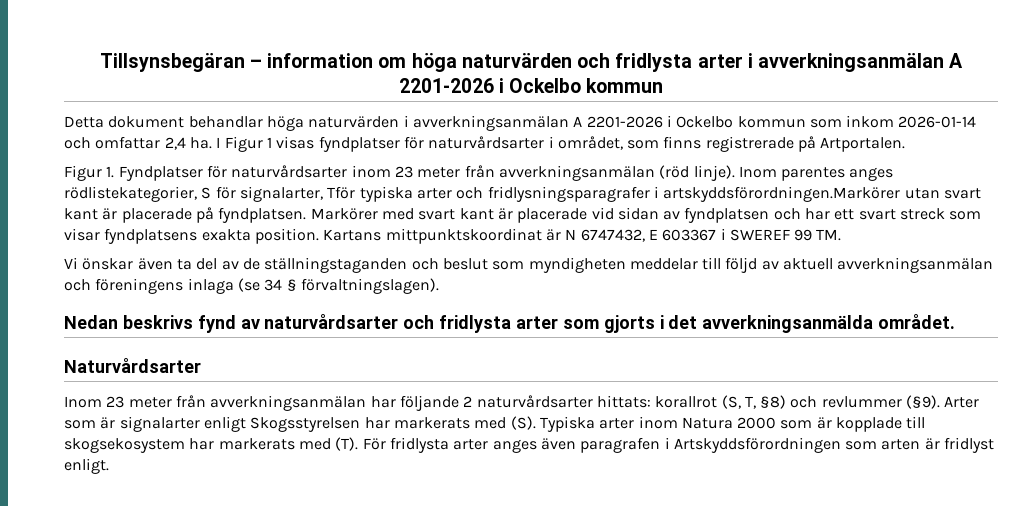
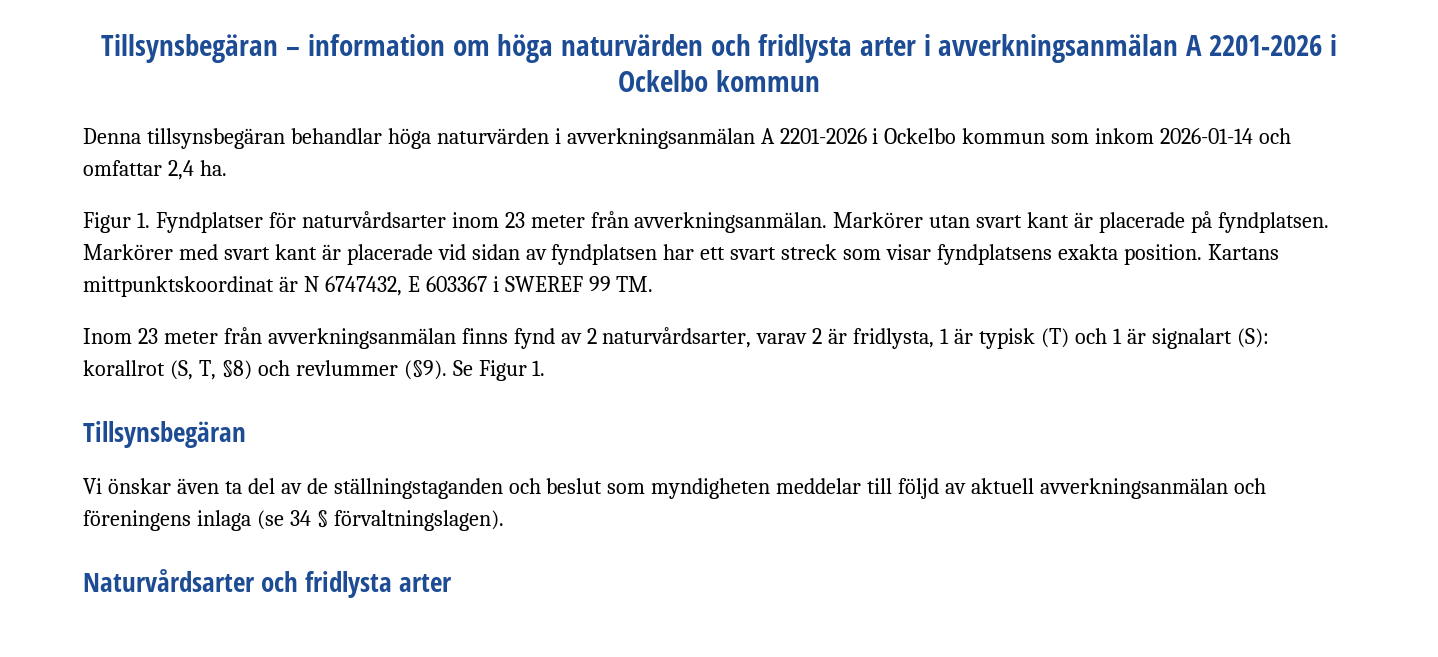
- Detta dokument behandlar höga naturvärden i avverkningsanmälan A 2201-2026 i Ockelbo kommun som inkom 2026-01-14 och omfattar 2,4 ha. I Figur 1 visas fyndplatser för naturvårdsarter i området, som finns registrerade på Artportalen.
+ Denna tillsynsbegäran behandlar höga naturvärden i avverkningsanmälan A 2201-2026 i Ockelbo kommun som inkom 2026-01-14 och omfattar 2,4 ha.
- Figur 1. Fyndplatser för naturvårdsarter inom 23 meter från avverkningsanmälan (röd linje). Inom parentes anges rödlistekategorier, S för signalarter, Tför typiska arter och fridlysningsparagrafer i artskyddsförordningen.Markörer utan svart kant är placerade på fyndplatsen.
+ Figur 1. Fyndplatser för naturvårdsarter inom 23 meter från avverkningsanmälan. Markörer utan svart kant är placerade på fyndplatsen.
- Markörer med svart kant är placerade vid sidan av fyndplatsen och har ett svart streck som visar fyndplatsens exakta position.
+ Markörer med svart kant är placerade vid sidan av fyndplatsen har ett svart streck som visar fyndplatsens exakta position.
+ Inom 23 meter från avverkningsanmälan finns fynd av 2 naturvårdsarter, varav 2 är fridlysta, 1 är typisk (T) och 1 är signalart (S): korallrot (S, T, §8) och revlummer (§9). Se Figur 1.
+ Tillsynsbegäran
- Nedan beskrivs fynd av naturvårdsarter och fridlysta arter som gjorts i det avverkningsanmälda området.
- Naturvårdsarter
- Inom 23 meter från avverkningsanmälan har följande 2 naturvårdsarter hittats: korallrot (S, T, §8) och revlummer (§9). Arter som är signalarter enligt Skogsstyrelsen har markerats med (S). Typiska arter inom Natura 2000 som är kopplade till skogsekosystem har markerats med (T). För fridlysta arter anges även paragrafen i Artskyddsförordningen som arten är fridlyst enligt.
+ Naturvårdsarter och fridlysta arter

